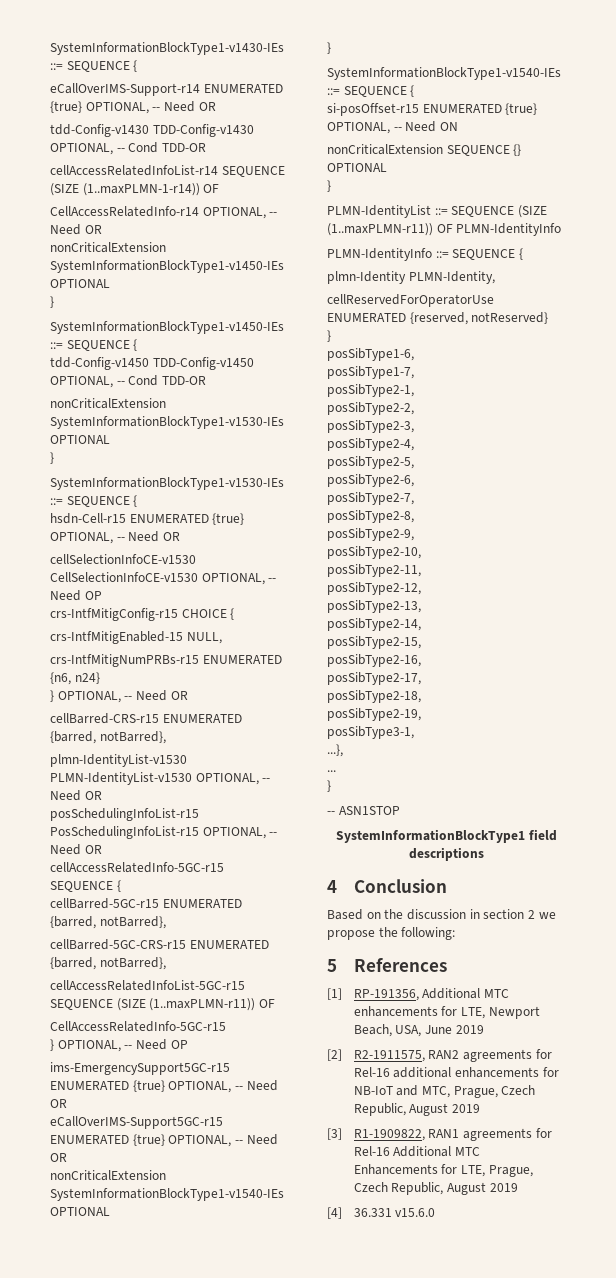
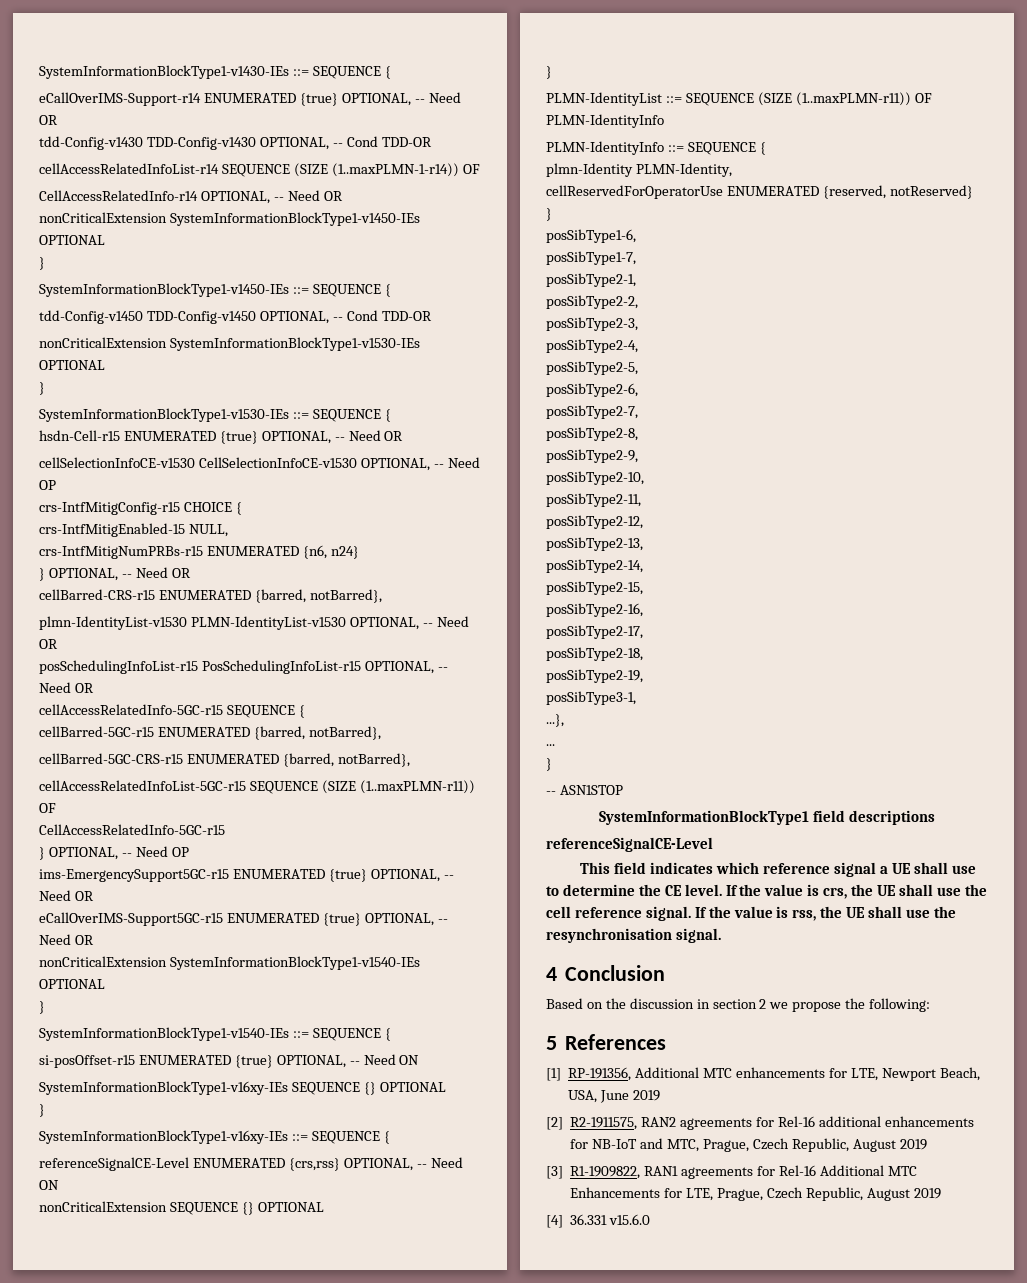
+ SystemInformationBlockType1-v16xy-IEs SEQUENCE {} OPTIONAL
+ }
+ SystemInformationBlockType1-v16xy-IEs ::= SEQUENCE {
+ referenceSignalCE-Level ENUMERATED {crs,rss} OPTIONAL, -- Need ON
  SystemInformationBlockType1 field descriptions
+ referenceSignalCE-Level
+ This field indicates which reference signal a UE shall use to determine the CE level. If the value is crs, the UE shall use the cell reference signal. If the value is rss, the UE shall use the resynchronisation signal.

